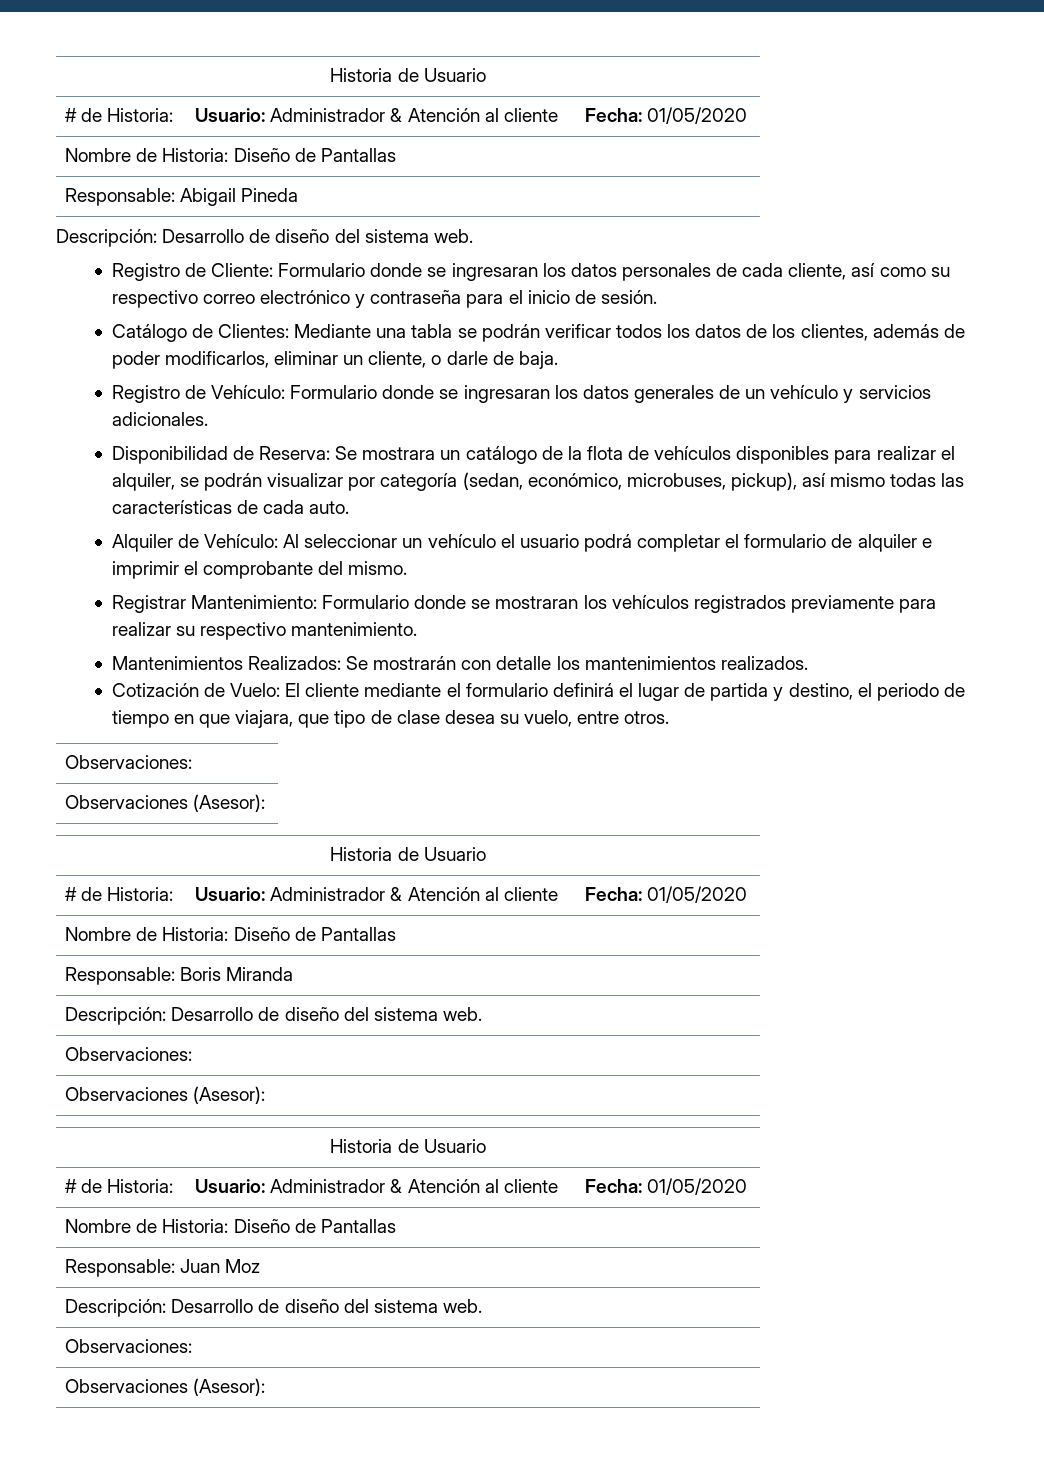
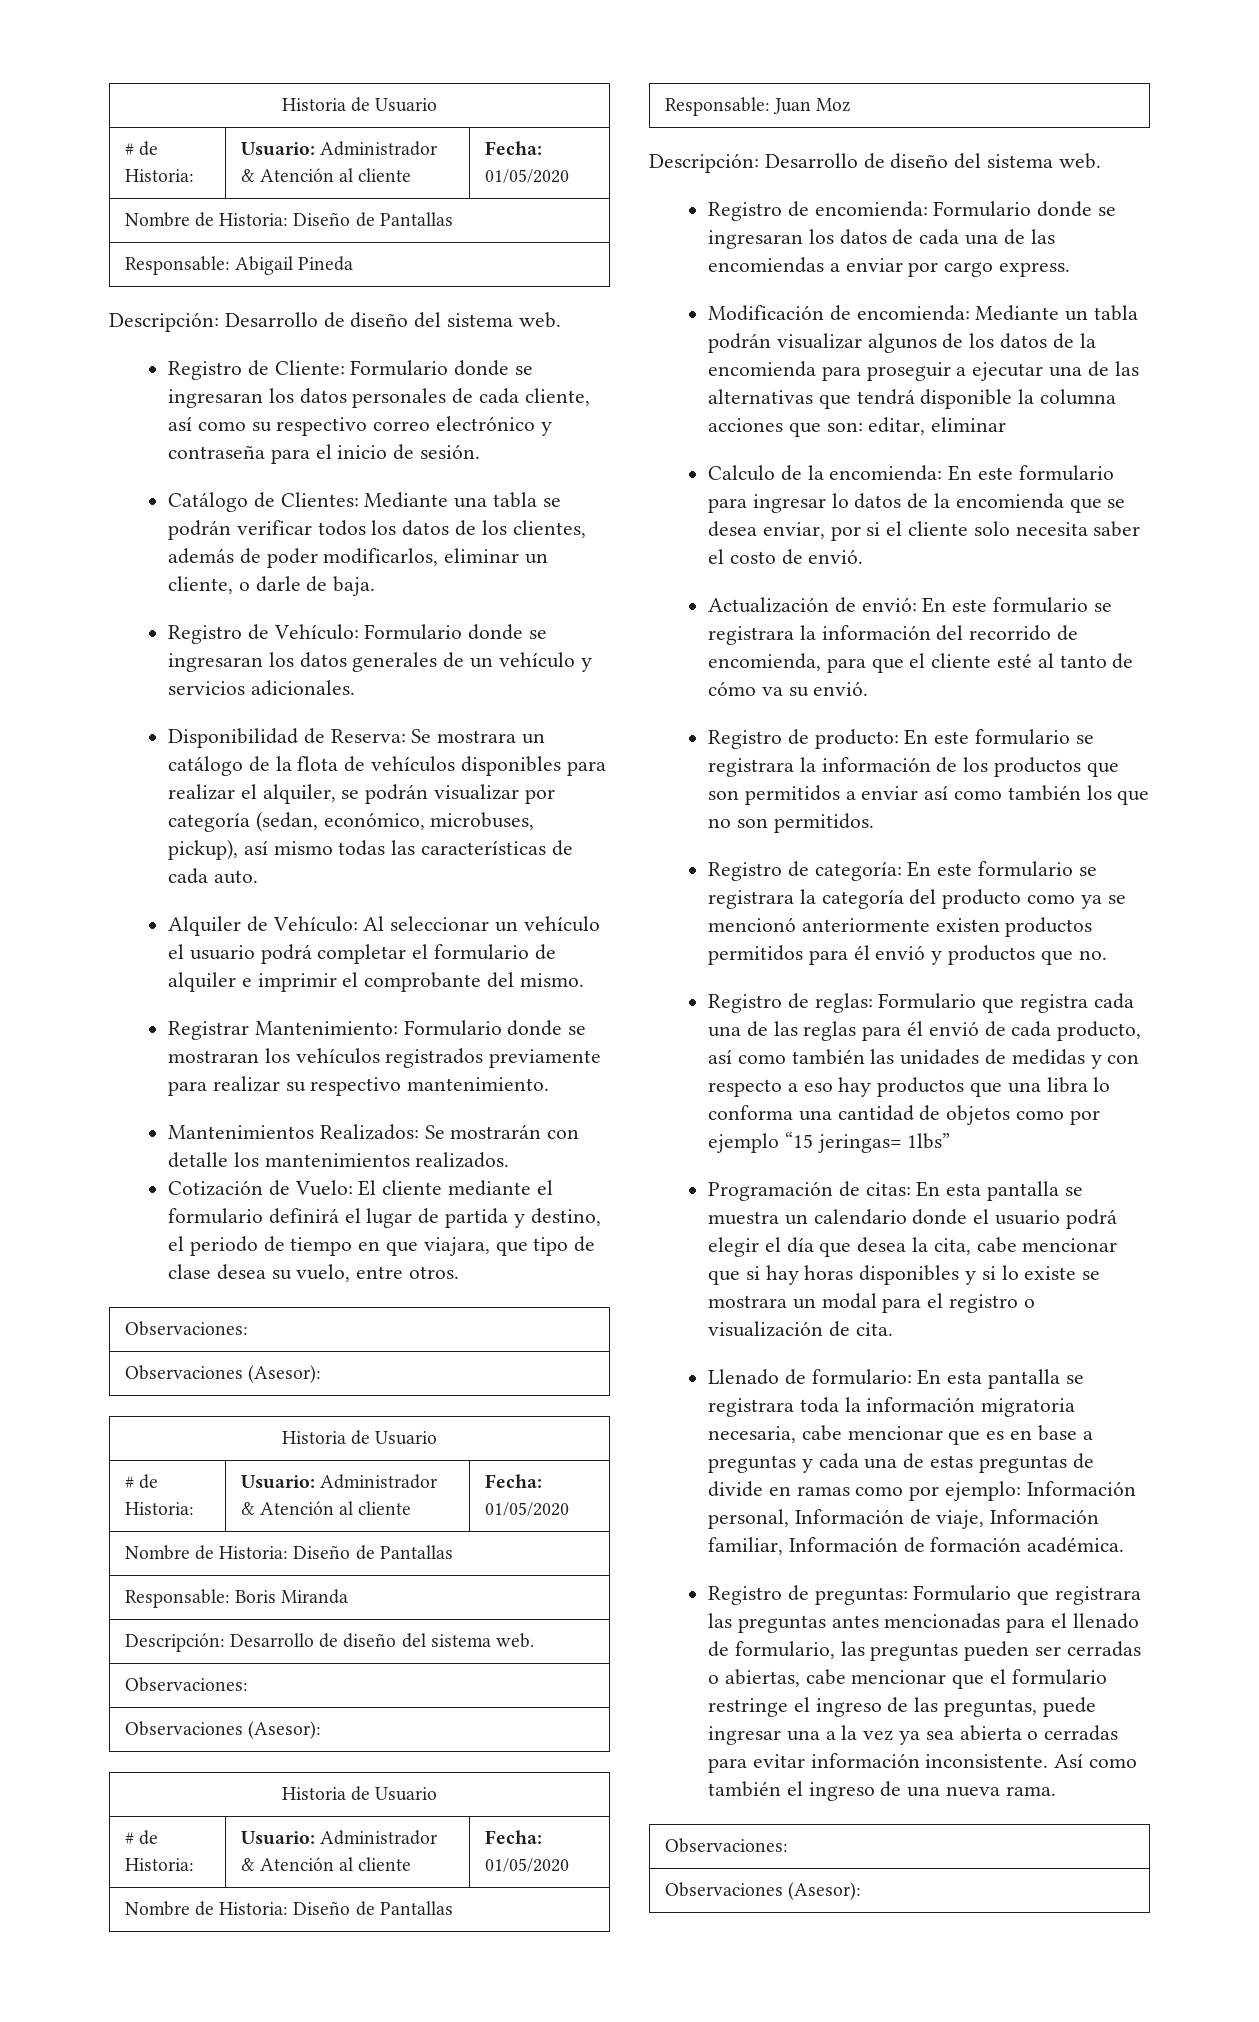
  Responsable: Juan Moz
  Descripción: Desarrollo de diseño del sistema web.
+ Registro de encomienda: Formulario donde se ingresaran los datos de cada una de las encomiendas a enviar por cargo express.
+ Modificación de encomienda: Mediante un tabla podrán visualizar algunos de los datos de la encomienda para proseguir a ejecutar una de las alternativas que tendrá disponible la columna acciones que son: editar, eliminar
+ Calculo de la encomienda: En este formulario para ingresar lo datos de la encomienda que se desea enviar, por si el cliente solo necesita saber el costo de envió.
+ Actualización de envió: En este formulario se registrara la información del recorrido de encomienda, para que el cliente esté al tanto de cómo va su envió.
+ Registro de producto: En este formulario se registrara la información de los productos que son permitidos a enviar así como también los que no son permitidos.
+ Registro de categoría: En este formulario se registrara la categoría del producto como ya se mencionó anteriormente existen productos permitidos para él envió y productos que no.
+ Registro de reglas: Formulario que registra cada una de las reglas para él envió de cada producto, así como también las unidades de medidas y con respecto a eso hay productos que una libra lo conforma una cantidad de objetos como por ejemplo “15 jeringas= 1lbs”
+ Programación de citas: En esta pantalla se muestra un calendario donde el usuario podrá elegir el día que desea la cita, cabe mencionar que si hay horas disponibles y si lo existe se mostrara un modal para el registro o visualización de cita.
+ Llenado de formulario: En esta pantalla se registrara toda la información migratoria necesaria, cabe mencionar que es en base a preguntas y cada una de estas preguntas de divide en ramas como por ejemplo: Información personal, Información de viaje, Información familiar, Información de formación académica.
+ Registro de preguntas: Formulario que registrara las preguntas antes mencionadas para el llenado de formulario, las preguntas pueden ser cerradas o abiertas, cabe mencionar que el formulario restringe el ingreso de las preguntas, puede ingresar una a la vez ya sea abierta o cerradas para evitar información inconsistente. Así como también el ingreso de una nueva rama.

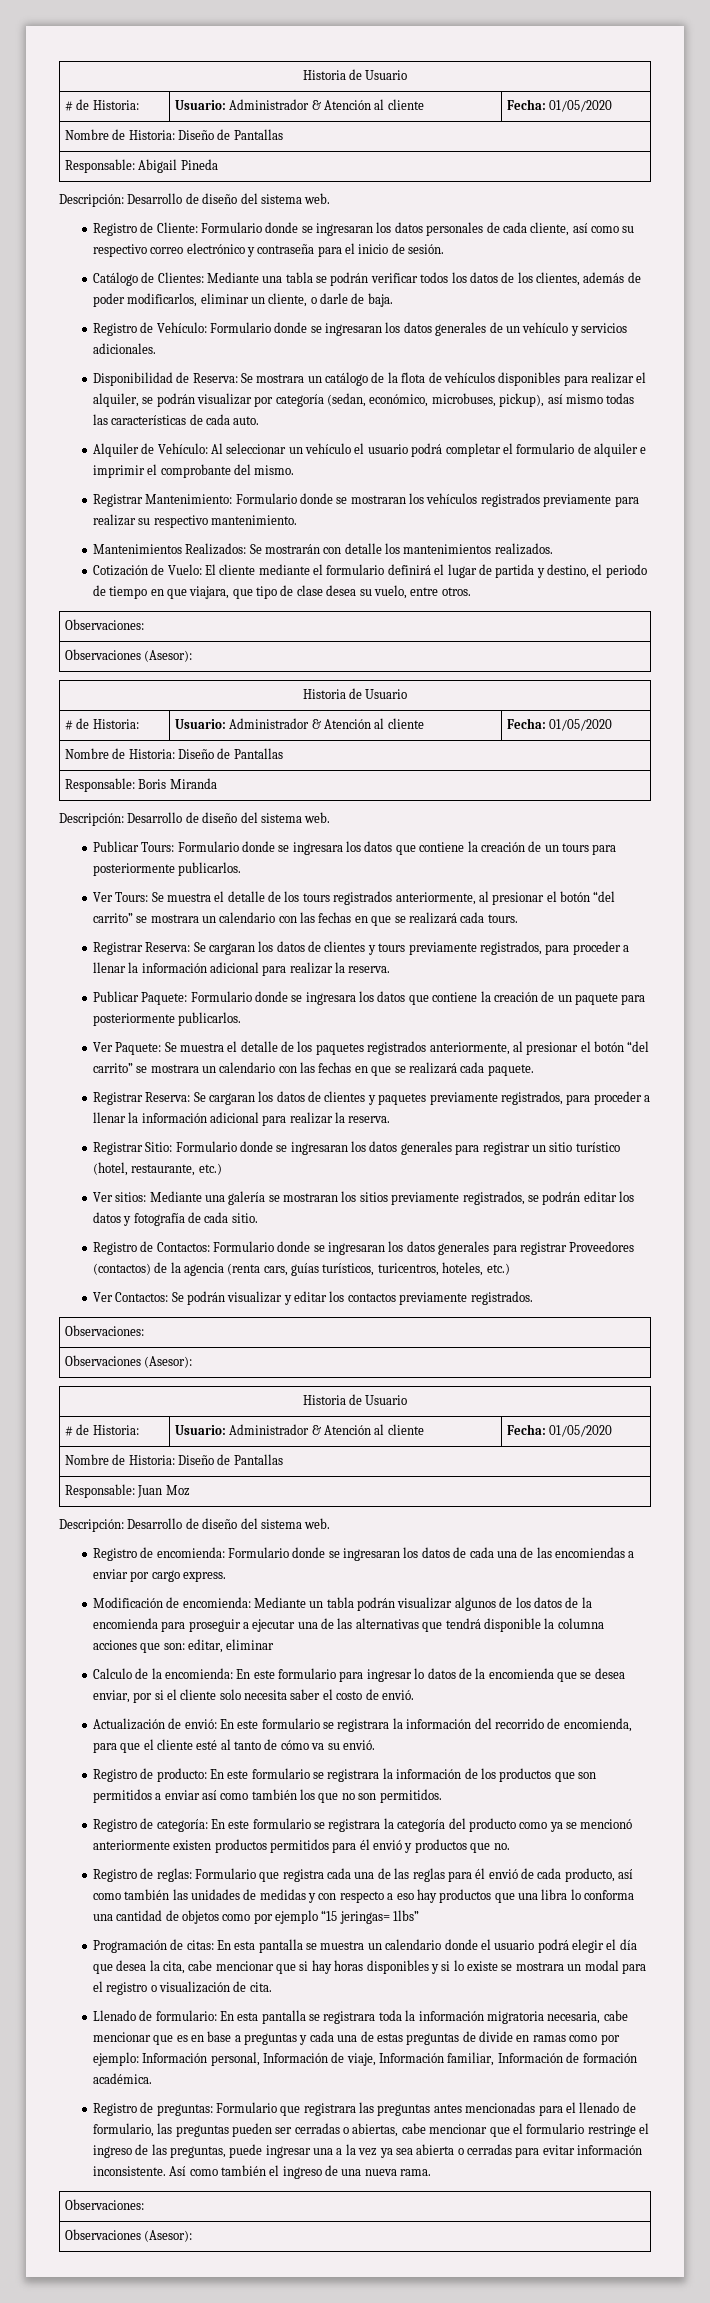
  Responsable: Boris Miranda
  Descripción: Desarrollo de diseño del sistema web.
+ Publicar Tours: Formulario donde se ingresara los datos que contiene la creación de un tours para posteriormente publicarlos.
+ Ver Tours: Se muestra el detalle de los tours registrados anteriormente, al presionar el botón “del carrito” se mostrara un calendario con las fechas en que se realizará cada tours.
+ Registrar Reserva: Se cargaran los datos de clientes y tours previamente registrados, para proceder a llenar la información adicional para realizar la reserva.
+ Publicar Paquete: Formulario donde se ingresara los datos que contiene la creación de un paquete para posteriormente publicarlos.
+ Ver Paquete: Se muestra el detalle de los paquetes registrados anteriormente, al presionar el botón “del carrito” se mostrara un calendario con las fechas en que se realizará cada paquete.
+ Registrar Reserva: Se cargaran los datos de clientes y paquetes previamente registrados, para proceder a llenar la información adicional para realizar la reserva.
+ Registrar Sitio: Formulario donde se ingresaran los datos generales para registrar un sitio turístico (hotel, restaurante, etc.)
+ Ver sitios: Mediante una galería se mostraran los sitios previamente registrados, se podrán editar los datos y fotografía de cada sitio.
+ Registro de Contactos: Formulario donde se ingresaran los datos generales para registrar Proveedores (contactos) de la agencia (renta cars, guías turísticos, turicentros, hoteles, etc.)
+ Ver Contactos: Se podrán visualizar y editar los contactos previamente registrados.

